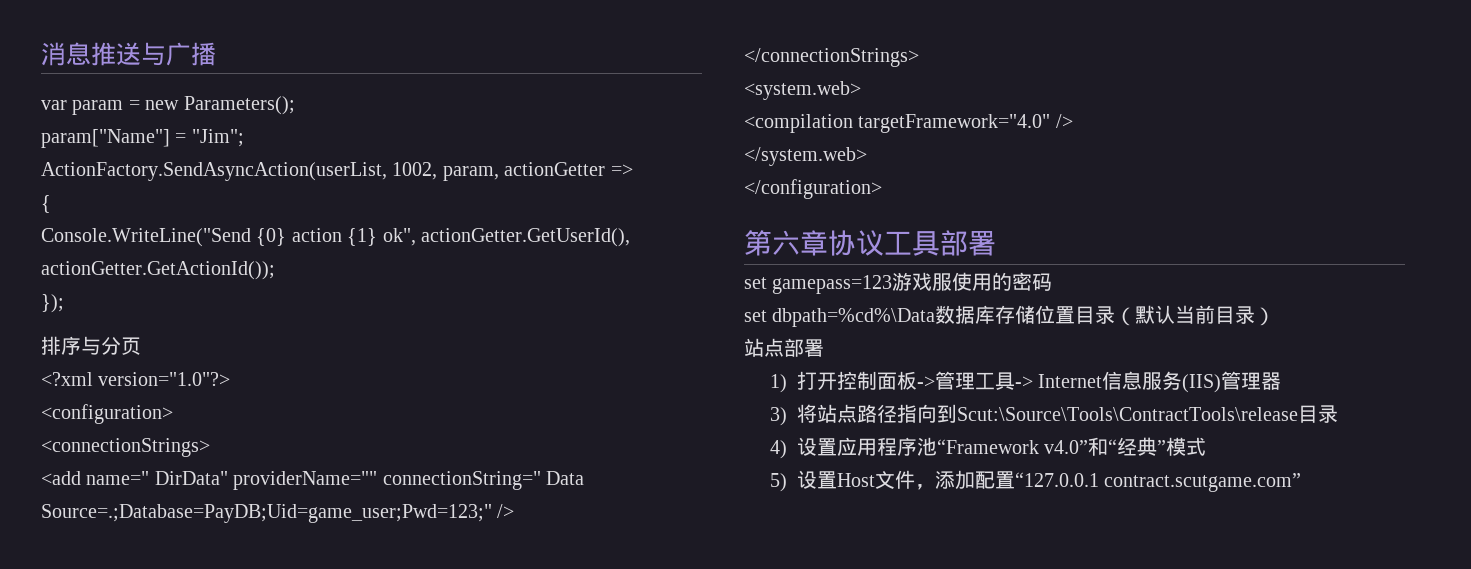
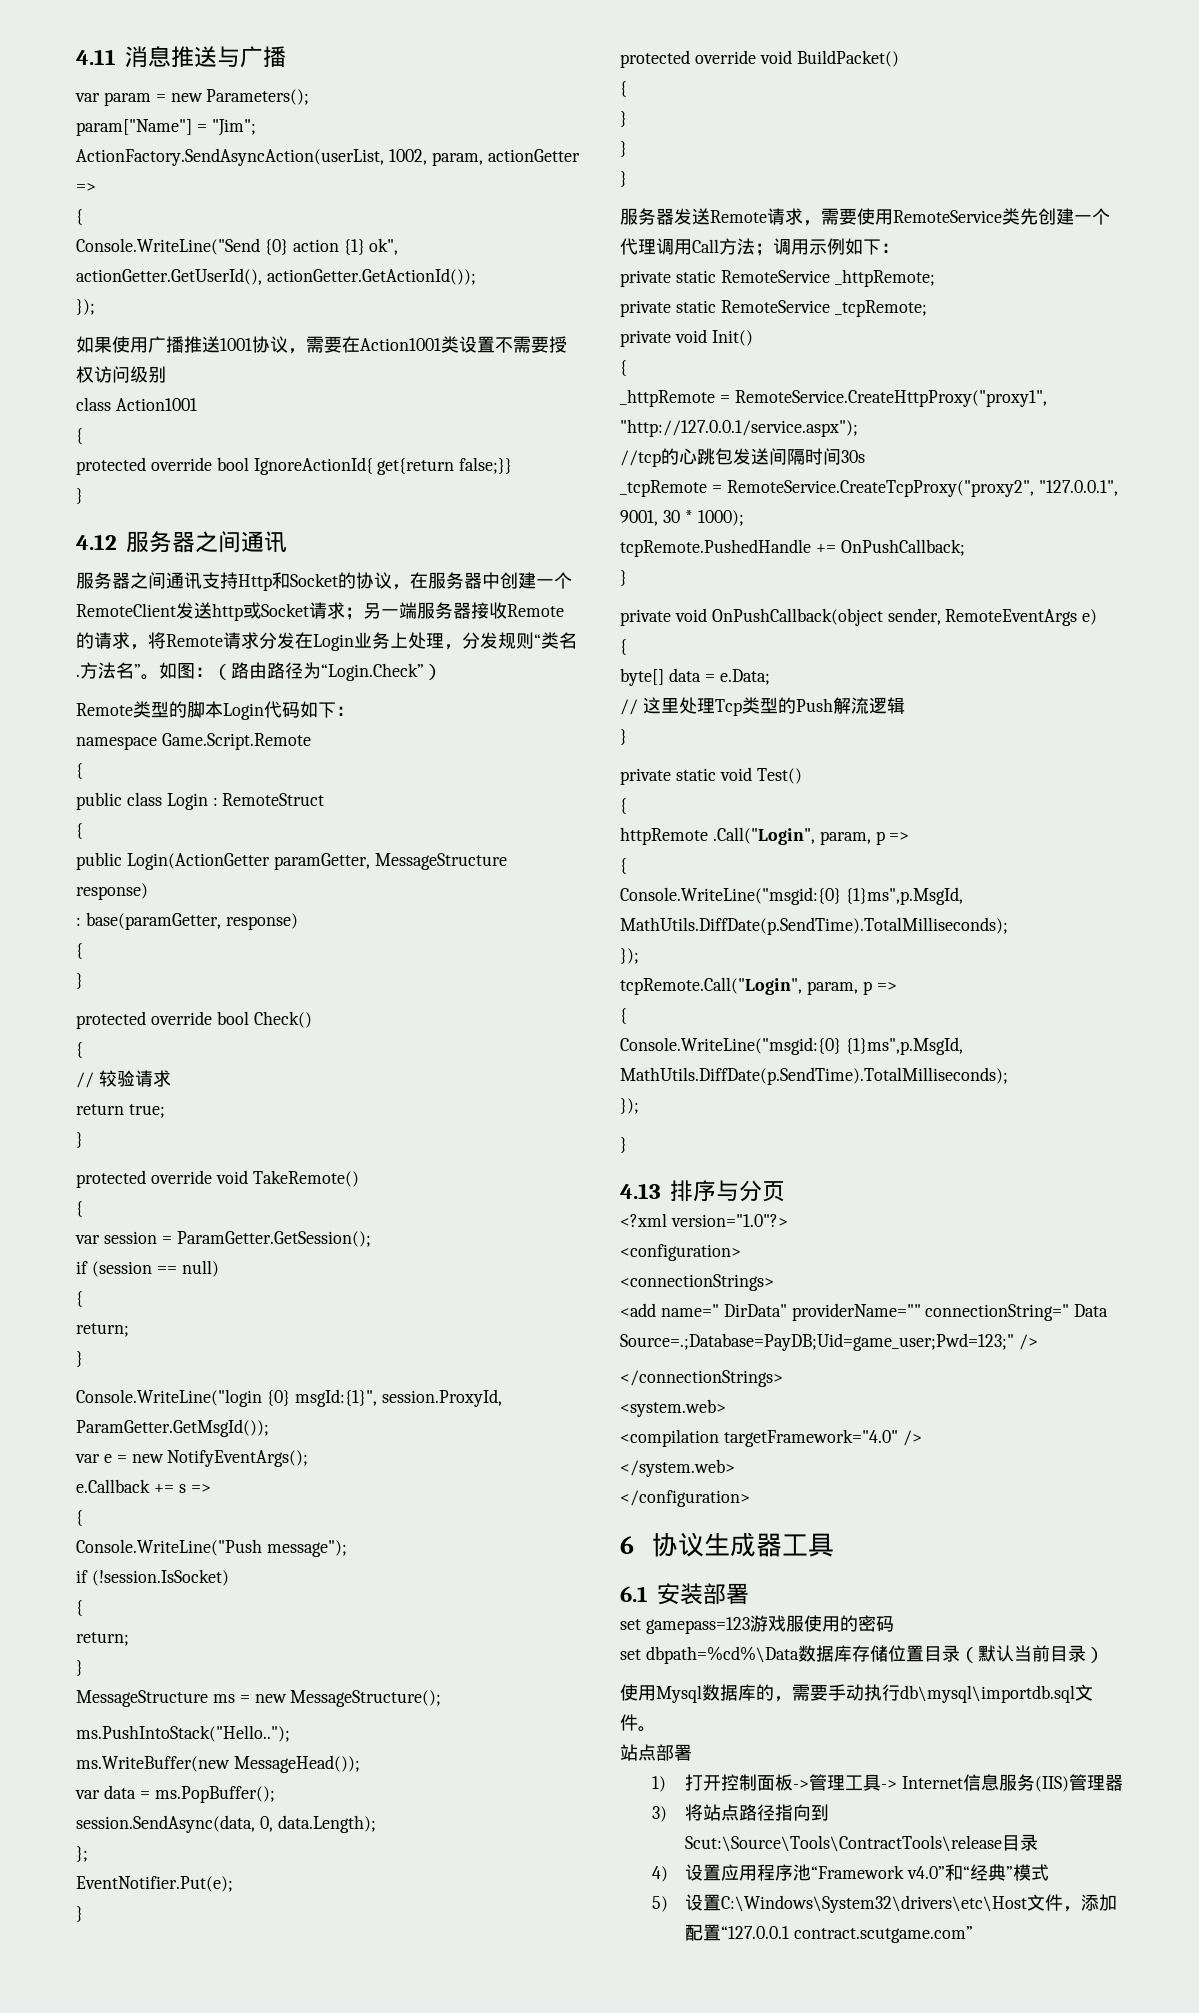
- 消息推送与广播
+ 4.11消息推送与广播
- 排序与分页
+ 如果使用广播推送1001协议，需要在Action1001类设置不需要授权访问级别
+ class Action1001
+ {
+ protected override bool IgnoreActionId{ get{return false;}}
+ }
+ 4.12服务器之间通讯
+ 服务器之间通讯支持Http和Socket的协议，在服务器中创建一个RemoteClient发送http或Socket请求；另一端服务器接收Remote的请求，将Remote请求分发在Login业务上处理，分发规则“类名.方法名”。如图：（路由路径为“Login.Check”）
+ Remote类型的脚本Login代码如下：
+ namespace Game.Script.Remote
+ {
+ public class Login : RemoteStruct
+ {
+ public Login(ActionGetter paramGetter, MessageStructure response)
+ : base(paramGetter, response)
+ {
+ }
+ protected override bool Check()
+ {
+ // 较验请求
+ return true;
+ }
+ protected override void TakeRemote()
+ {
+ var session = ParamGetter.GetSession();
+ if (session == null)
+ {
+ return;
+ }
+ Console.WriteLine("login {0} msgId:{1}", session.ProxyId, ParamGetter.GetMsgId());
+ var e = new NotifyEventArgs();
+ e.Callback += s =>
+ {
+ Console.WriteLine("Push message");
+ if (!session.IsSocket)
+ {
+ return;
+ }
+ MessageStructure ms = new MessageStructure();
+ ms.PushIntoStack("Hello..");
+ ms.WriteBuffer(new MessageHead());
+ var data = ms.PopBuffer();
+ session.SendAsync(data, 0, data.Length);
+ };
+ EventNotifier.Put(e);
+ }
+ protected override void BuildPacket()
+ {
+ }
+ }
+ }
+ 服务器发送Remote请求，需要使用RemoteService类先创建一个代理调用Call方法；调用示例如下：
+ private static RemoteService _httpRemote;
+ private static RemoteService _tcpRemote;
+ private void Init()
+ {
+ _httpRemote = RemoteService.CreateHttpProxy("proxy1", "http://127.0.0.1/service.aspx");
+ //tcp的心跳包发送间隔时间30s
+ _tcpRemote = RemoteService.CreateTcpProxy("proxy2", "127.0.0.1", 9001, 30 * 1000);
+ tcpRemote.PushedHandle += OnPushCallback;
+ }
+ private void OnPushCallback(object sender, RemoteEventArgs e)
+ {
+ byte[] data = e.Data;
+ // 这里处理Tcp类型的Push解流逻辑
+ }
+ private static void Test()
+ {
+ httpRemote .Call("Login", param, p =>
+ {
+ Console.WriteLine("msgid:{0} {1}ms",p.MsgId, MathUtils.DiffDate(p.SendTime).TotalMilliseconds);
+ });
+ tcpRemote.Call("Login", param, p =>
+ {
+ Console.WriteLine("msgid:{0} {1}ms",p.MsgId, MathUtils.DiffDate(p.SendTime).TotalMilliseconds);
+ });
+ }
+ 4.13排序与分页
- 第六章协议工具部署
+ 6协议生成器工具
+ 6.1安装部署
+ 使用Mysql数据库的，需要手动执行db\mysql\importdb.sql文件。
- 5)设置Host文件，添加配置“127.0.0.1 contract.scutgame.com”
+ 5)设置C:\Windows\System32\drivers\etc\Host文件，添加配置“127.0.0.1 contract.scutgame.com”

